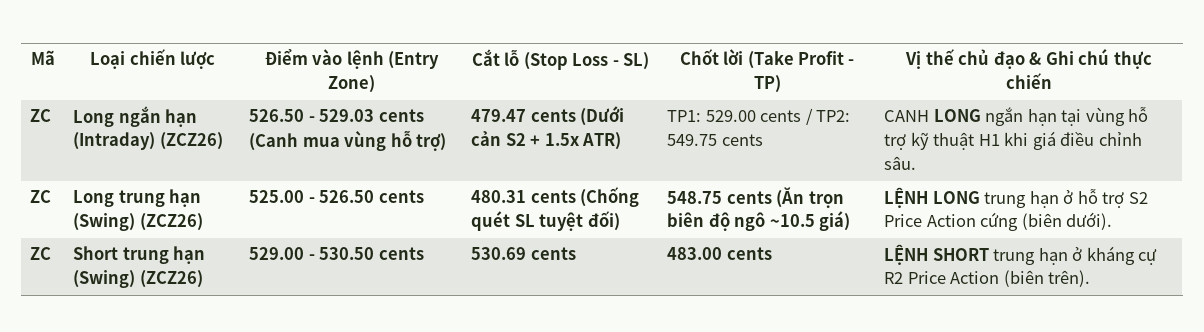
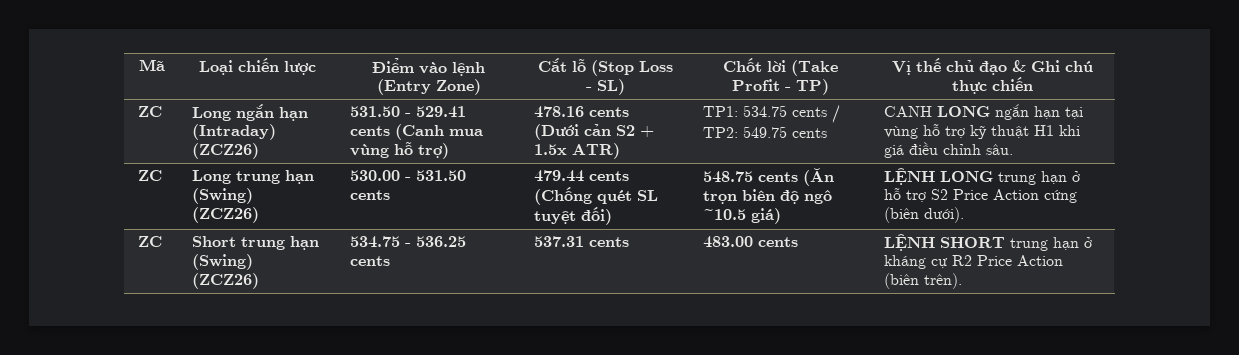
- 526.50 - 529.03 cents (Canh mua vùng hỗ trợ)
+ 531.50 - 529.41 cents (Canh mua vùng hỗ trợ)
- 479.47 cents (Dưới cản S2 + 1.5x ATR)
+ 478.16 cents (Dưới cản S2 + 1.5x ATR)
- TP1: 529.00 cents / TP2: 549.75 cents
+ TP1: 534.75 cents / TP2: 549.75 cents
- ZC | Long trung hạn (Swing) (ZCZ26) | 525.00 - 526.50 cents | 480.31 cents (Chống quét SL tuyệt đối) | 548.75 cents (Ăn trọn biên độ ngô ~10.5 giá) | LỆNH LONG trung hạn ở hỗ trợ S2 Price Action cứng (biên dưới).
+ ZC | Long trung hạn (Swing) (ZCZ26) | 530.00 - 531.50 cents | 479.44 cents (Chống quét SL tuyệt đối) | 548.75 cents (Ăn trọn biên độ ngô ~10.5 giá) | LỆNH LONG trung hạn ở hỗ trợ S2 Price Action cứng (biên dưới).
- ZC | Short trung hạn (Swing) (ZCZ26) | 529.00 - 530.50 cents | 530.69 cents | 483.00 cents | LỆNH SHORT trung hạn ở kháng cự R2 Price Action (biên trên).
+ ZC | Short trung hạn (Swing) (ZCZ26) | 534.75 - 536.25 cents | 537.31 cents | 483.00 cents | LỆNH SHORT trung hạn ở kháng cự R2 Price Action (biên trên).

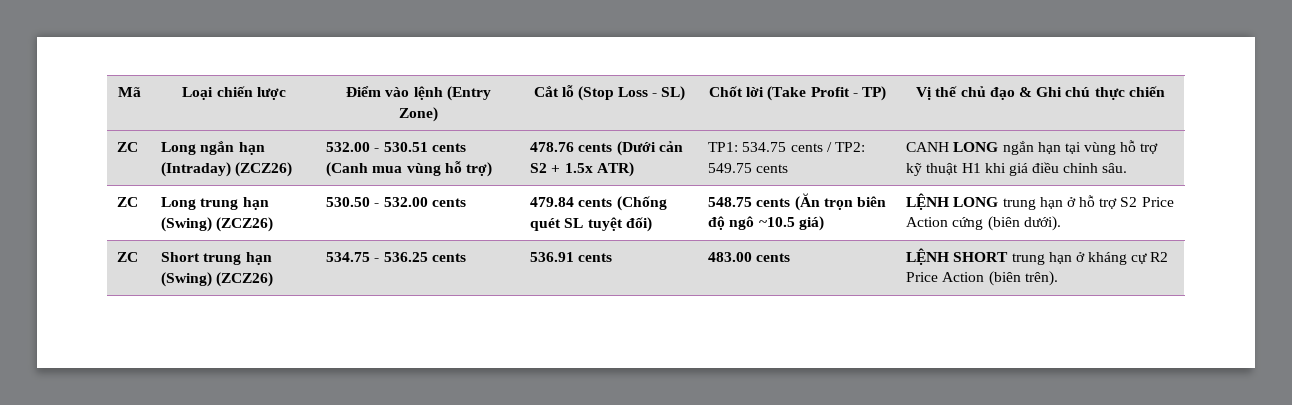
- 531.50 - 529.41 cents (Canh mua vùng hỗ trợ)
+ 532.00 - 530.51 cents (Canh mua vùng hỗ trợ)
- 478.16 cents (Dưới cản S2 + 1.5x ATR)
+ 478.76 cents (Dưới cản S2 + 1.5x ATR)
- ZC | Long trung hạn (Swing) (ZCZ26) | 530.00 - 531.50 cents | 479.44 cents (Chống quét SL tuyệt đối) | 548.75 cents (Ăn trọn biên độ ngô ~10.5 giá) | LỆNH LONG trung hạn ở hỗ trợ S2 Price Action cứng (biên dưới).
+ ZC | Long trung hạn (Swing) (ZCZ26) | 530.50 - 532.00 cents | 479.84 cents (Chống quét SL tuyệt đối) | 548.75 cents (Ăn trọn biên độ ngô ~10.5 giá) | LỆNH LONG trung hạn ở hỗ trợ S2 Price Action cứng (biên dưới).
- ZC | Short trung hạn (Swing) (ZCZ26) | 534.75 - 536.25 cents | 537.31 cents | 483.00 cents | LỆNH SHORT trung hạn ở kháng cự R2 Price Action (biên trên).
+ ZC | Short trung hạn (Swing) (ZCZ26) | 534.75 - 536.25 cents | 536.91 cents | 483.00 cents | LỆNH SHORT trung hạn ở kháng cự R2 Price Action (biên trên).

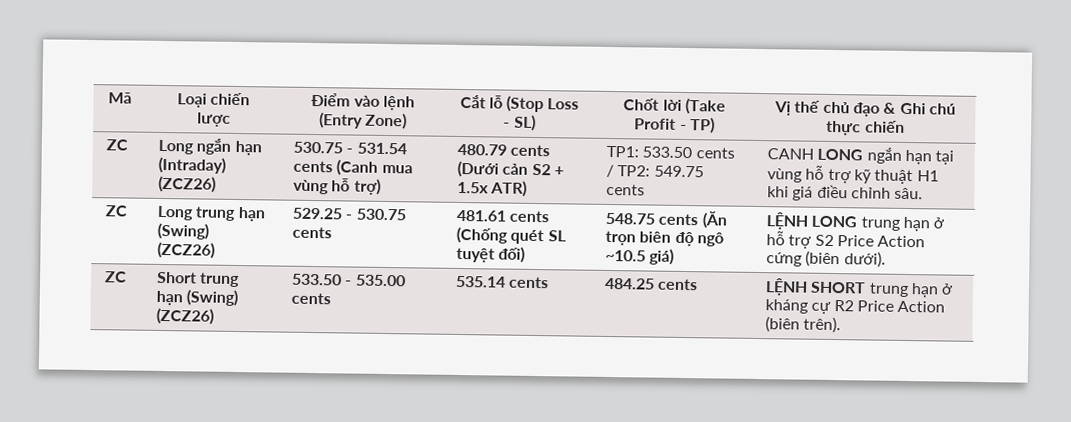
- 532.00 - 530.51 cents (Canh mua vùng hỗ trợ)
+ 530.75 - 531.54 cents (Canh mua vùng hỗ trợ)
- 478.76 cents (Dưới cản S2 + 1.5x ATR)
+ 480.79 cents (Dưới cản S2 + 1.5x ATR)
- TP1: 534.75 cents / TP2: 549.75 cents
+ TP1: 533.50 cents / TP2: 549.75 cents
- ZC | Long trung hạn (Swing) (ZCZ26) | 530.50 - 532.00 cents | 479.84 cents (Chống quét SL tuyệt đối) | 548.75 cents (Ăn trọn biên độ ngô ~10.5 giá) | LỆNH LONG trung hạn ở hỗ trợ S2 Price Action cứng (biên dưới).
+ ZC | Long trung hạn (Swing) (ZCZ26) | 529.25 - 530.75 cents | 481.61 cents (Chống quét SL tuyệt đối) | 548.75 cents (Ăn trọn biên độ ngô ~10.5 giá) | LỆNH LONG trung hạn ở hỗ trợ S2 Price Action cứng (biên dưới).
- ZC | Short trung hạn (Swing) (ZCZ26) | 534.75 - 536.25 cents | 536.91 cents | 483.00 cents | LỆNH SHORT trung hạn ở kháng cự R2 Price Action (biên trên).
+ ZC | Short trung hạn (Swing) (ZCZ26) | 533.50 - 535.00 cents | 535.14 cents | 484.25 cents | LỆNH SHORT trung hạn ở kháng cự R2 Price Action (biên trên).

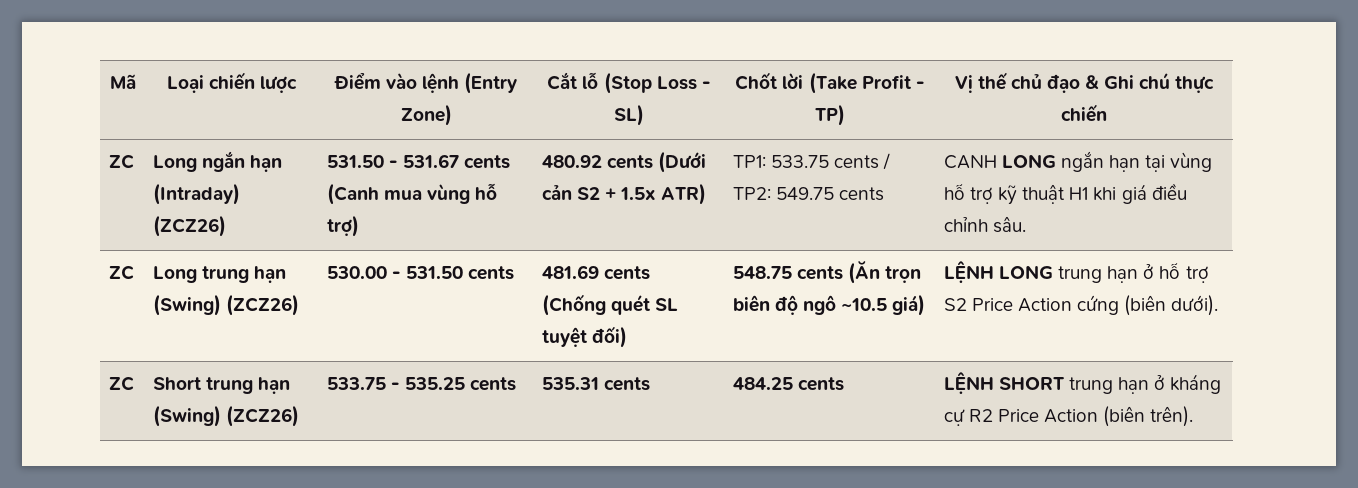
- 530.75 - 531.54 cents (Canh mua vùng hỗ trợ)
+ 531.50 - 531.67 cents (Canh mua vùng hỗ trợ)
- 480.79 cents (Dưới cản S2 + 1.5x ATR)
+ 480.92 cents (Dưới cản S2 + 1.5x ATR)
- TP1: 533.50 cents / TP2: 549.75 cents
+ TP1: 533.75 cents / TP2: 549.75 cents
- ZC | Long trung hạn (Swing) (ZCZ26) | 529.25 - 530.75 cents | 481.61 cents (Chống quét SL tuyệt đối) | 548.75 cents (Ăn trọn biên độ ngô ~10.5 giá) | LỆNH LONG trung hạn ở hỗ trợ S2 Price Action cứng (biên dưới).
+ ZC | Long trung hạn (Swing) (ZCZ26) | 530.00 - 531.50 cents | 481.69 cents (Chống quét SL tuyệt đối) | 548.75 cents (Ăn trọn biên độ ngô ~10.5 giá) | LỆNH LONG trung hạn ở hỗ trợ S2 Price Action cứng (biên dưới).
- ZC | Short trung hạn (Swing) (ZCZ26) | 533.50 - 535.00 cents | 535.14 cents | 484.25 cents | LỆNH SHORT trung hạn ở kháng cự R2 Price Action (biên trên).
+ ZC | Short trung hạn (Swing) (ZCZ26) | 533.75 - 535.25 cents | 535.31 cents | 484.25 cents | LỆNH SHORT trung hạn ở kháng cự R2 Price Action (biên trên).

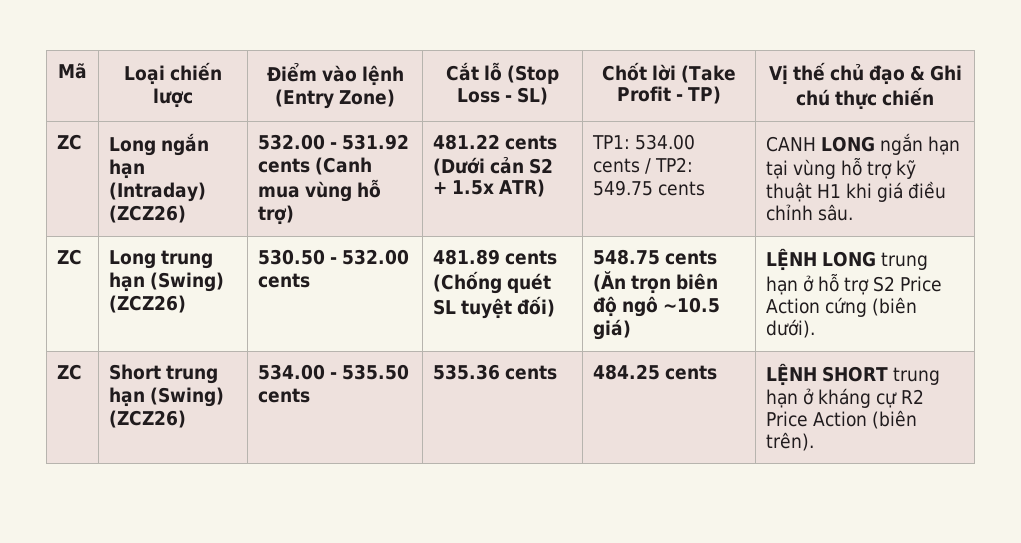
- 531.50 - 531.67 cents (Canh mua vùng hỗ trợ)
+ 532.00 - 531.92 cents (Canh mua vùng hỗ trợ)
- 480.92 cents (Dưới cản S2 + 1.5x ATR)
+ 481.22 cents (Dưới cản S2 + 1.5x ATR)
- TP1: 533.75 cents / TP2: 549.75 cents
+ TP1: 534.00 cents / TP2: 549.75 cents
- ZC | Long trung hạn (Swing) (ZCZ26) | 530.00 - 531.50 cents | 481.69 cents (Chống quét SL tuyệt đối) | 548.75 cents (Ăn trọn biên độ ngô ~10.5 giá) | LỆNH LONG trung hạn ở hỗ trợ S2 Price Action cứng (biên dưới).
+ ZC | Long trung hạn (Swing) (ZCZ26) | 530.50 - 532.00 cents | 481.89 cents (Chống quét SL tuyệt đối) | 548.75 cents (Ăn trọn biên độ ngô ~10.5 giá) | LỆNH LONG trung hạn ở hỗ trợ S2 Price Action cứng (biên dưới).
- ZC | Short trung hạn (Swing) (ZCZ26) | 533.75 - 535.25 cents | 535.31 cents | 484.25 cents | LỆNH SHORT trung hạn ở kháng cự R2 Price Action (biên trên).
+ ZC | Short trung hạn (Swing) (ZCZ26) | 534.00 - 535.50 cents | 535.36 cents | 484.25 cents | LỆNH SHORT trung hạn ở kháng cự R2 Price Action (biên trên).

